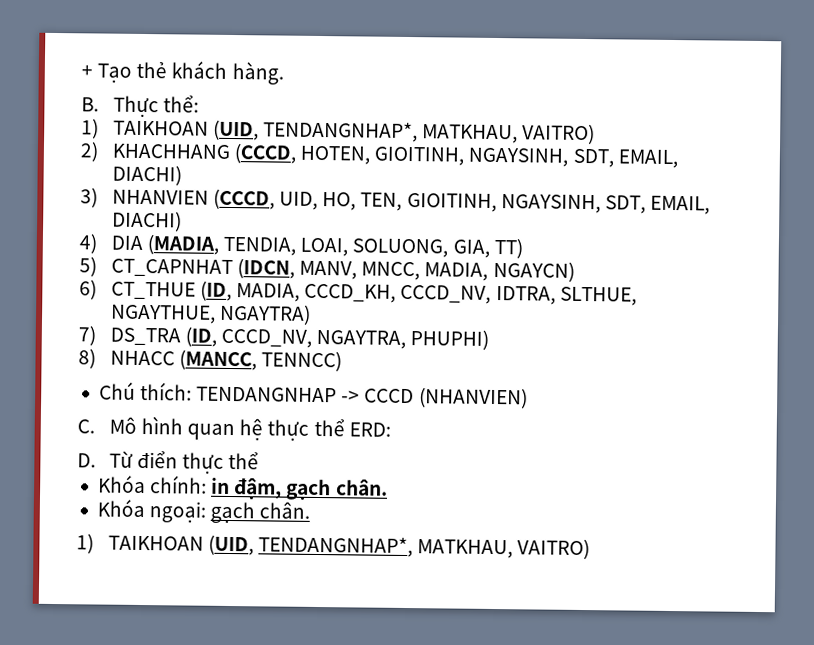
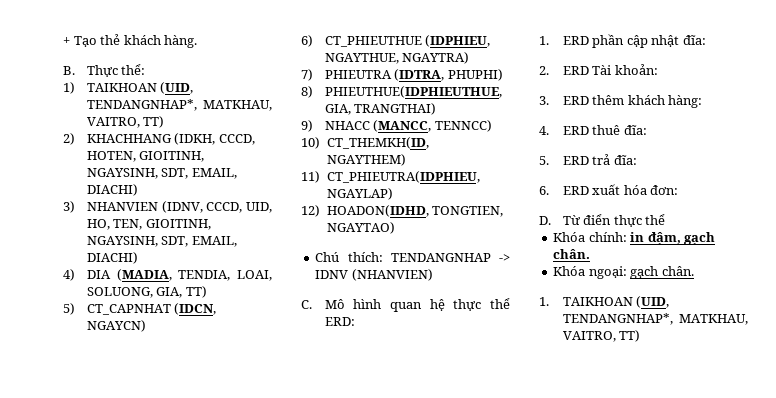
  B. Thực thể:
- 1) TAIKHOAN (UID, TENDANGNHAP*, MATKHAU, VAITRO)
+ 1) TAIKHOAN (UID, TENDANGNHAP*, MATKHAU, VAITRO, TT)
- 2) KHACHHANG (CCCD, HOTEN, GIOITINH, NGAYSINH, SDT, EMAIL, DIACHI)
+ 2) KHACHHANG (IDKH, CCCD, HOTEN, GIOITINH, NGAYSINH, SDT, EMAIL, DIACHI)
- 3) NHANVIEN (CCCD, UID, HO, TEN, GIOITINH, NGAYSINH, SDT, EMAIL, DIACHI)
+ 3) NHANVIEN (IDNV, CCCD, UID, HO, TEN, GIOITINH, NGAYSINH, SDT, EMAIL, DIACHI)
- 5) CT_CAPNHAT (IDCN, MANV, MNCC, MADIA, NGAYCN)
+ 5) CT_CAPNHAT (IDCN, NGAYCN)
- 6) CT_THUE (ID, MADIA, CCCD_KH, CCCD_NV, IDTRA, SLTHUE, NGAYTHUE, NGAYTRA)
- 7) DS_TRA (ID, CCCD_NV, NGAYTRA, PHUPHI)
- 8) NHACC (MANCC, TENNCC)
+ 6) CT_PHIEUTHUE (IDPHIEU, NGAYTHUE, NGAYTRA)
+ 7) PHIEUTRA (IDTRA, PHUPHI)
+ 8) PHIEUTHUE(IDPHIEUTHUE, GIA, TRANGTHAI)
+ 9) NHACC (MANCC, TENNCC)
+ 10) CT_THEMKH(ID, NGAYTHEM)
+ 11) CT_PHIEUTRA(IDPHIEU, NGAYLAP)
+ 12) HOADON(IDHD, TONGTIEN, NGAYTAO)
- Chú thích: TENDANGNHAP -> CCCD (NHANVIEN)
+ Chú thích: TENDANGNHAP -> IDNV (NHANVIEN)
+ 1. ERD phần cập nhật đĩa:
+ 2. ERD Tài khoản:
+ 3. ERD thêm khách hàng:
+ 4. ERD thuê đĩa:
+ 5. ERD trả đĩa:
+ 6. ERD xuất hóa đơn:
  Khóa ngoại: gạch chân.
- 1) TAIKHOAN (UID, TENDANGNHAP*, MATKHAU, VAITRO)
+ 1. TAIKHOAN (UID, TENDANGNHAP*, MATKHAU, VAITRO, TT)

